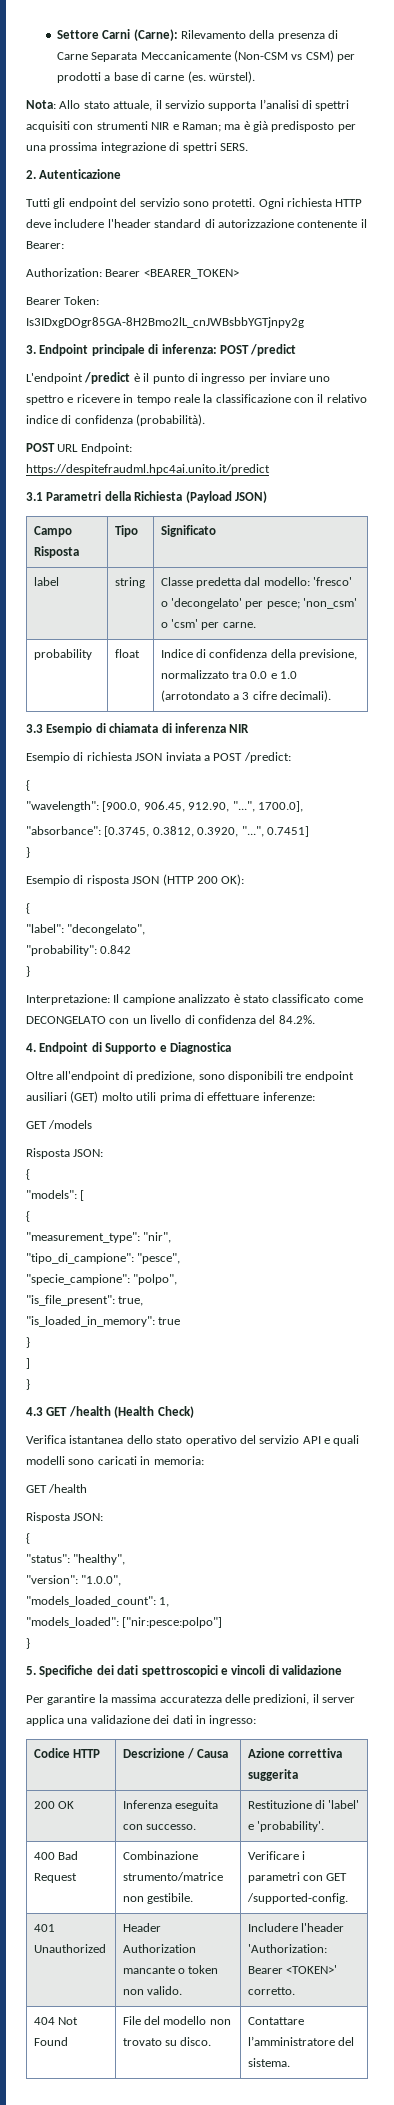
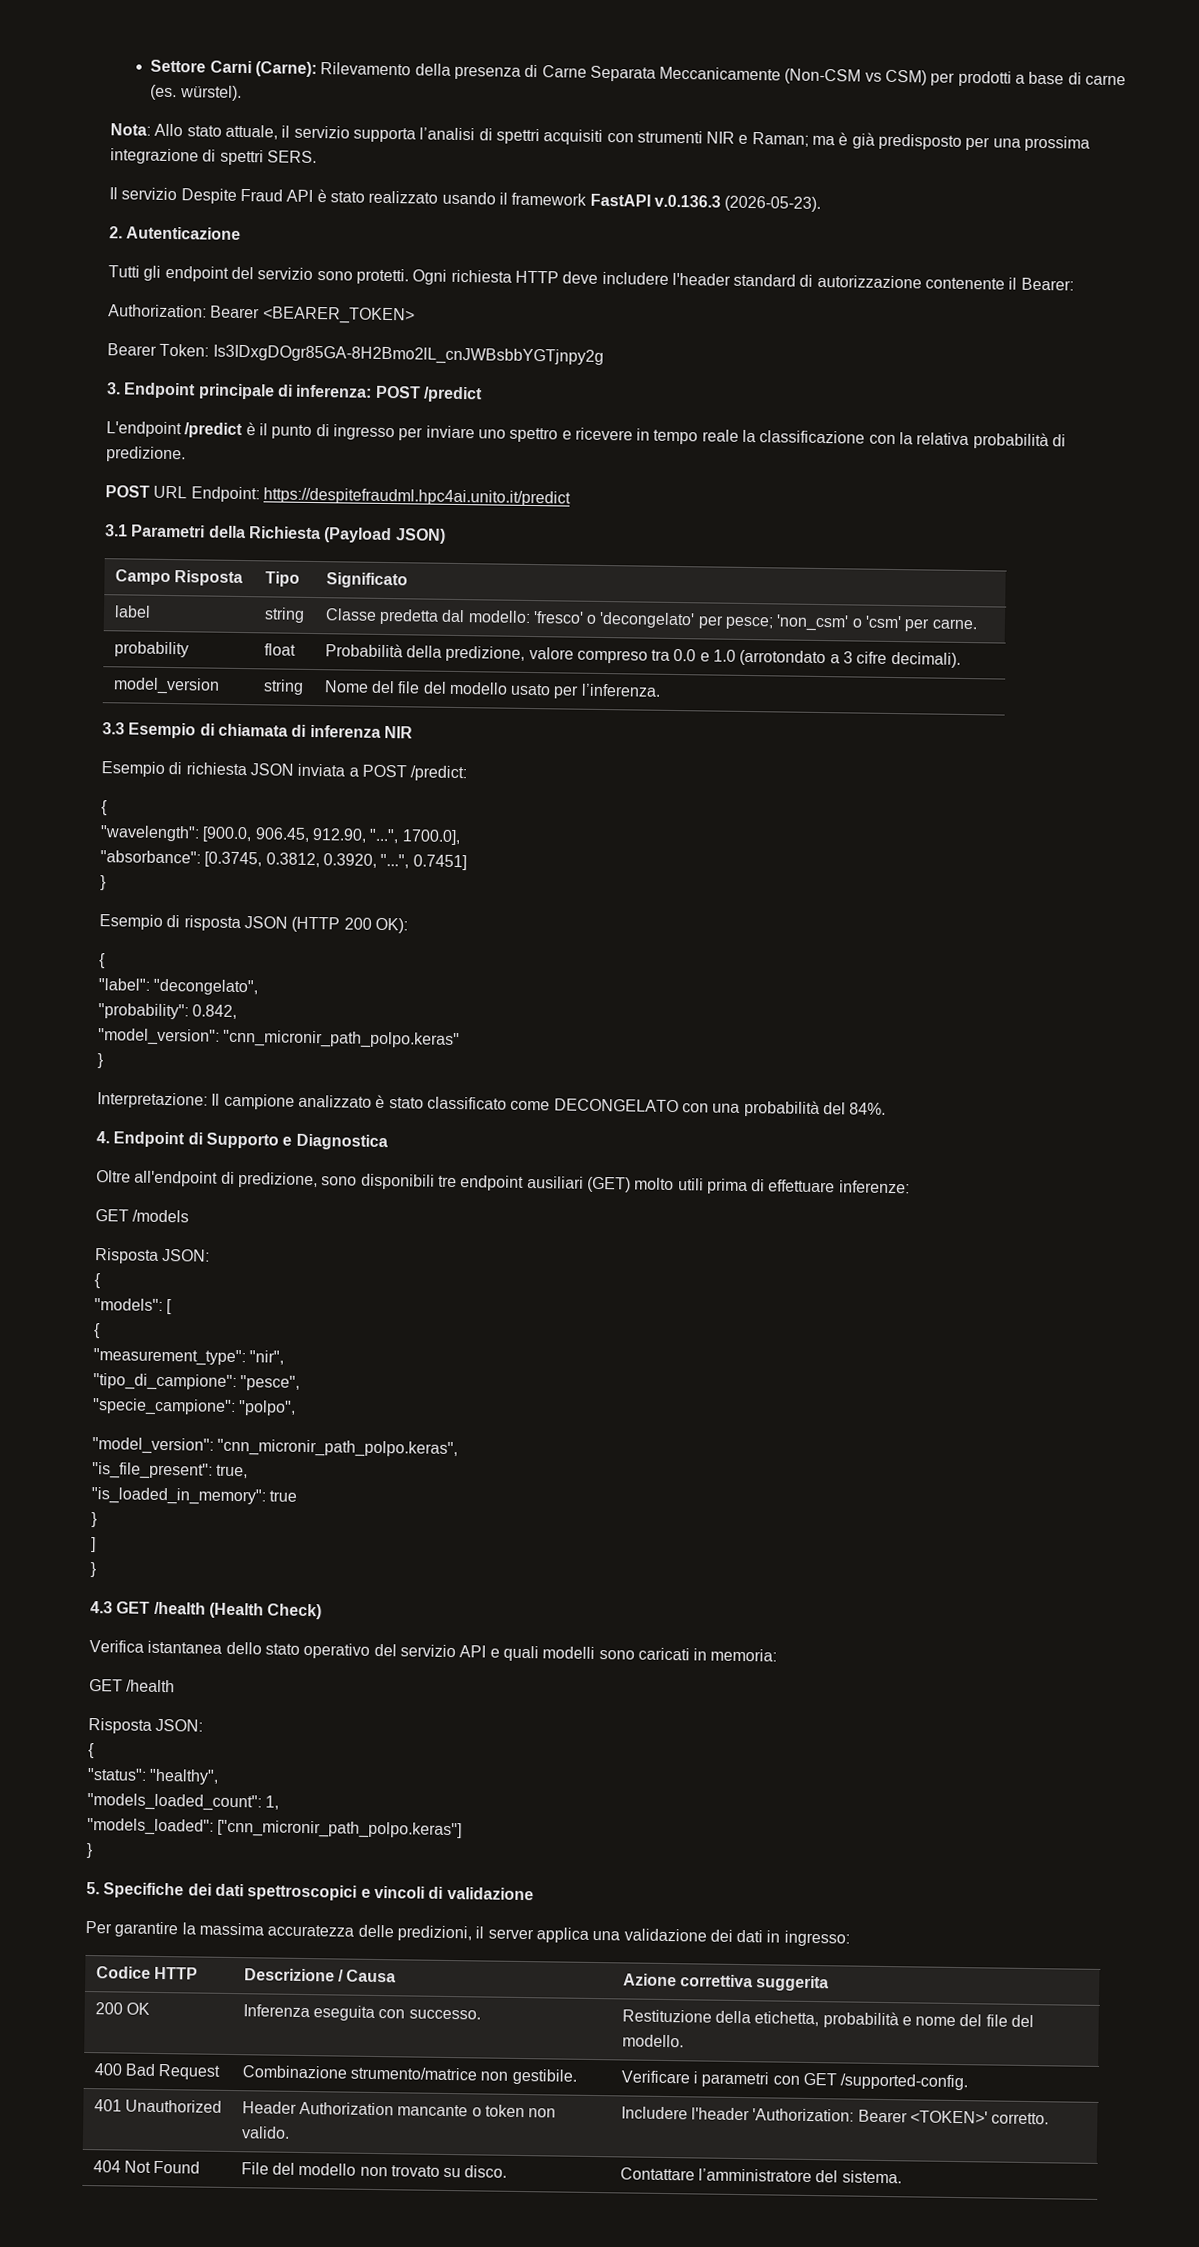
+ Il servizio Despite Fraud API è stato realizzato usando il framework FastAPI v.0.136.3 (2026-05-23).
- L'endpoint /predict è il punto di ingresso per inviare uno spettro e ricevere in tempo reale la classificazione con il relativo indice di confidenza (probabilità).
+ L'endpoint /predict è il punto di ingresso per inviare uno spettro e ricevere in tempo reale la classificazione con la relativa probabilità di predizione.
- probability | float | Indice di confidenza della previsione, normalizzato tra 0.0 e 1.0 (arrotondato a 3 cifre decimali).
+ probability | float | Probabilità della predizione, valore compreso tra 0.0 e 1.0 (arrotondato a 3 cifre decimali).
+ model_version | string | Nome del file del modello usato per l’inferenza.
- "probability": 0.842
+ "probability": 0.842,
+ "model_version": "cnn_micronir_path_polpo.keras"
- Interpretazione: Il campione analizzato è stato classificato come DECONGELATO con un livello di confidenza del 84.2%.
+ Interpretazione: Il campione analizzato è stato classificato come DECONGELATO con una probabilità del 84%.
+ "model_version": "cnn_micronir_path_polpo.keras",
- "version": "1.0.0",
- "models_loaded": ["nir:pesce:polpo"]
+ "models_loaded": ["cnn_micronir_path_polpo.keras"]
- 200 OK | Inferenza eseguita con successo. | Restituzione di 'label' e 'probability'.
+ 200 OK | Inferenza eseguita con successo. | Restituzione della etichetta, probabilità e nome del file del modello.

